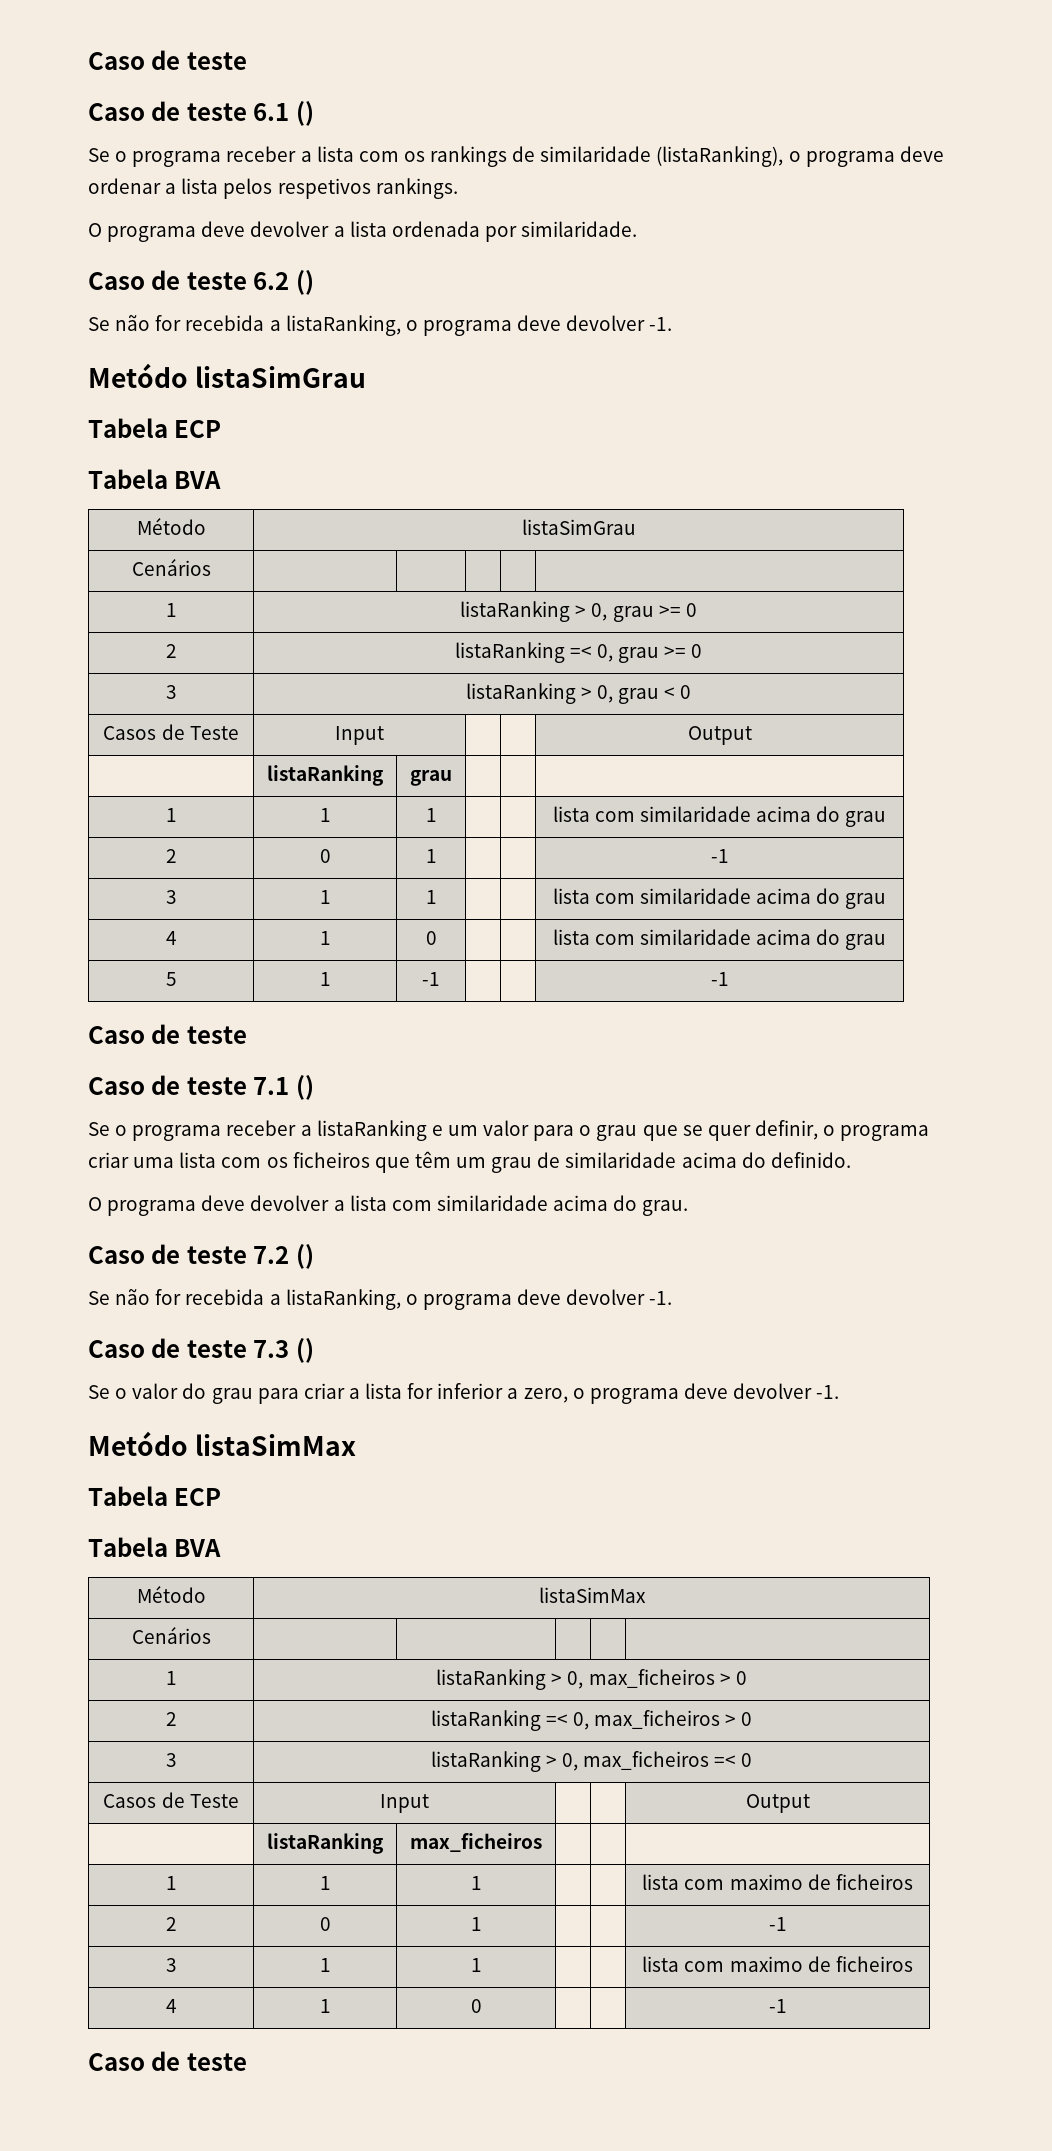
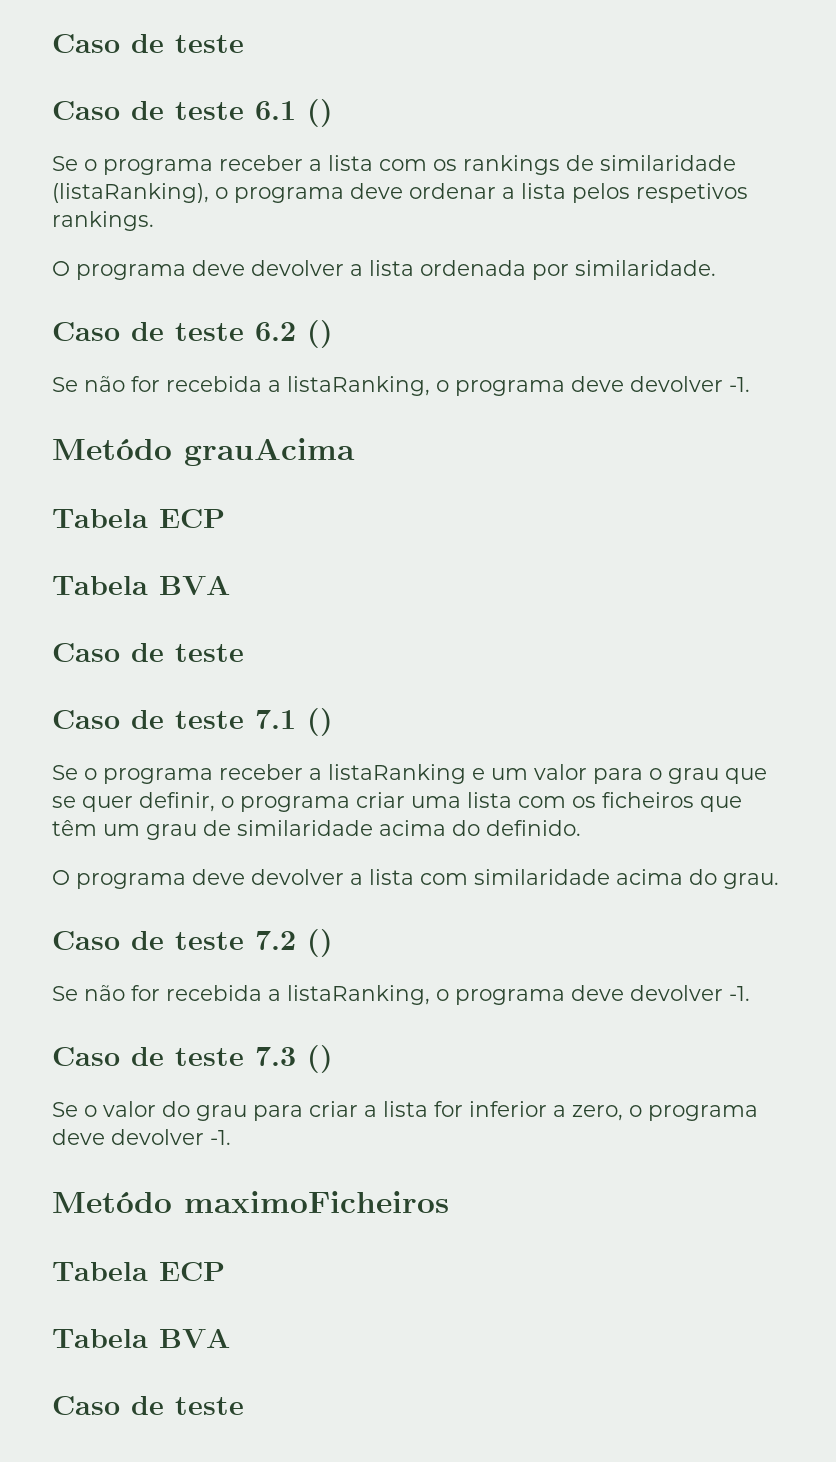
- Metódo listaSimGrau
+ Metódo grauAcima
  Tabela ECP
  Tabela BVA
- Método | listaSimGrau
- Cenários | | | | |
- 1 | listaRanking > 0, grau >= 0
- 2 | listaRanking =< 0, grau >= 0
- 3 | listaRanking > 0, grau < 0
- Casos de Teste | Input | | | Output
- | listaRanking | grau | | |
- 1 | 1 | 1 | | | lista com similaridade acima do grau
- 2 | 0 | 1 | | | -1
- 3 | 1 | 1 | | | lista com similaridade acima do grau
- 4 | 1 | 0 | | | lista com similaridade acima do grau
- 5 | 1 | -1 | | | -1
- Metódo listaSimMax
+ Metódo maximoFicheiros
  Tabela ECP
  Tabela BVA
- Método | listaSimMax
- Cenários | | | | |
- 1 | listaRanking > 0, max_ficheiros > 0
- 2 | listaRanking =< 0, max_ficheiros > 0
- 3 | listaRanking > 0, max_ficheiros =< 0
- Casos de Teste | Input | | | Output
- | listaRanking | max_ficheiros | | |
- 1 | 1 | 1 | | | lista com maximo de ficheiros
- 2 | 0 | 1 | | | -1
- 3 | 1 | 1 | | | lista com maximo de ficheiros
- 4 | 1 | 0 | | | -1

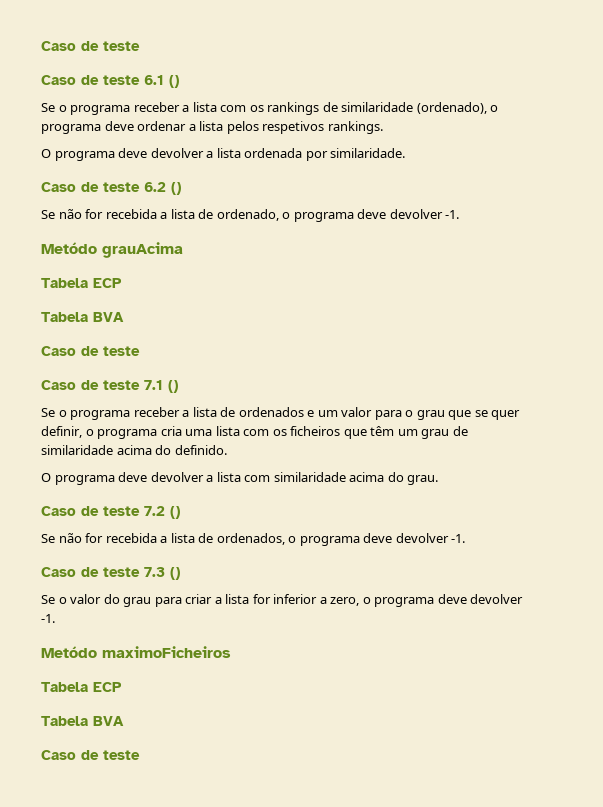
- Se o programa receber a lista com os rankings de similaridade (listaRanking), o programa deve ordenar a lista pelos respetivos rankings.
+ Se o programa receber a lista com os rankings de similaridade (ordenado), o programa deve ordenar a lista pelos respetivos rankings.
  Caso de teste 6.2 ()
- Se não for recebida a listaRanking, o programa deve devolver -1.
+ Se não for recebida a lista de ordenado, o programa deve devolver -1.
- Se o programa receber a listaRanking e um valor para o grau que se quer definir, o programa criar uma lista com os ficheiros que têm um grau de similaridade acima do definido.
+ Se o programa receber a lista de ordenados e um valor para o grau que se quer definir, o programa cria uma lista com os ficheiros que têm um grau de similaridade acima do definido.
  Caso de teste 7.2 ()
- Se não for recebida a listaRanking, o programa deve devolver -1.
+ Se não for recebida a lista de ordenados, o programa deve devolver -1.

